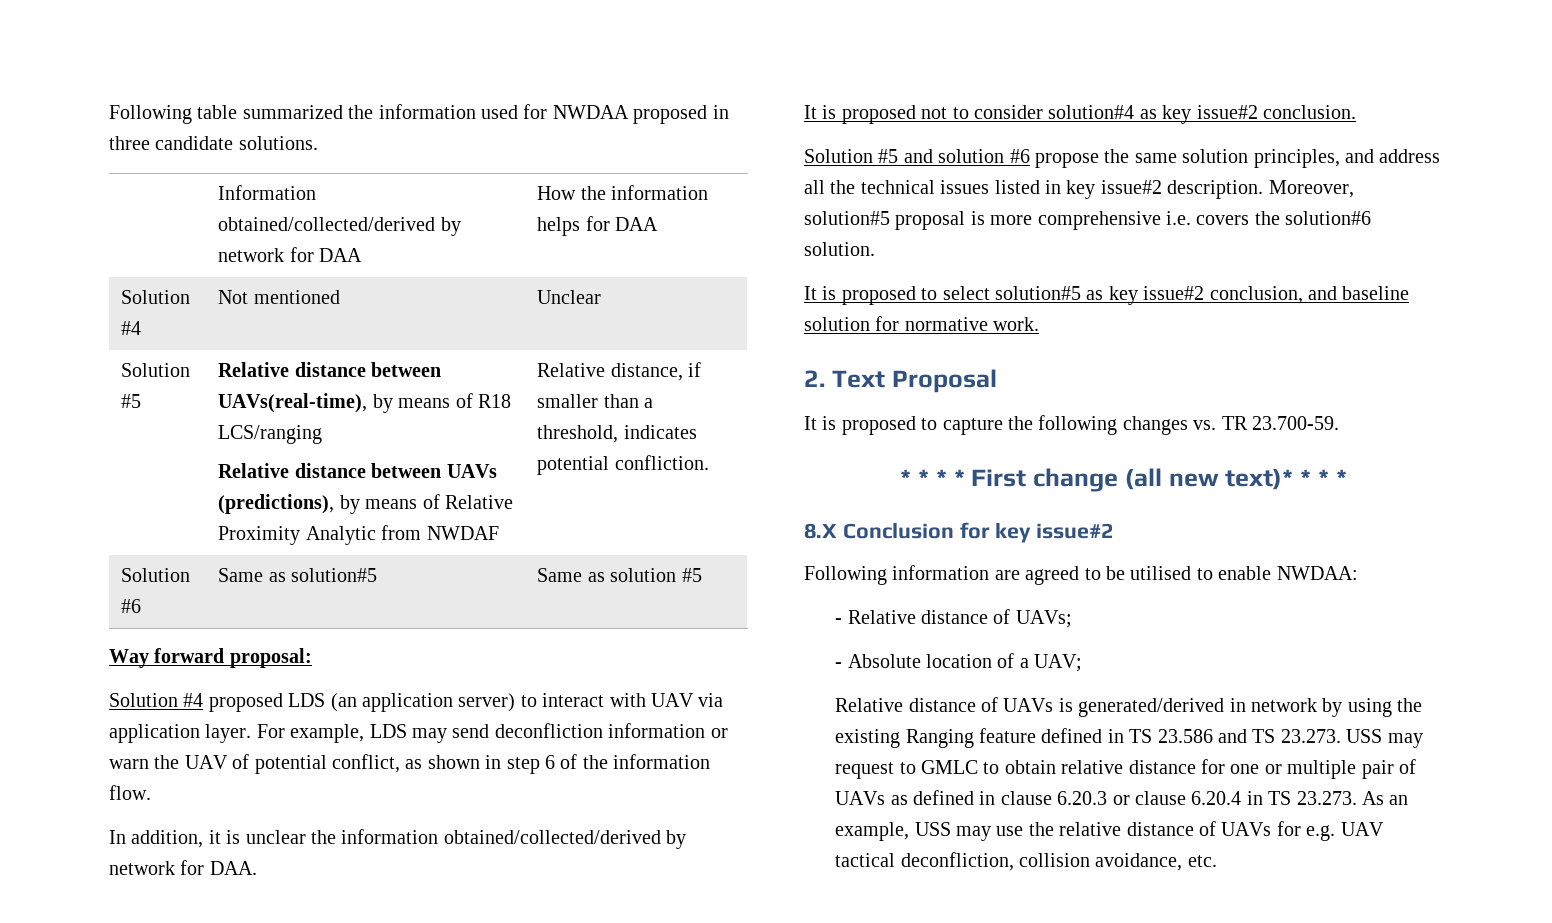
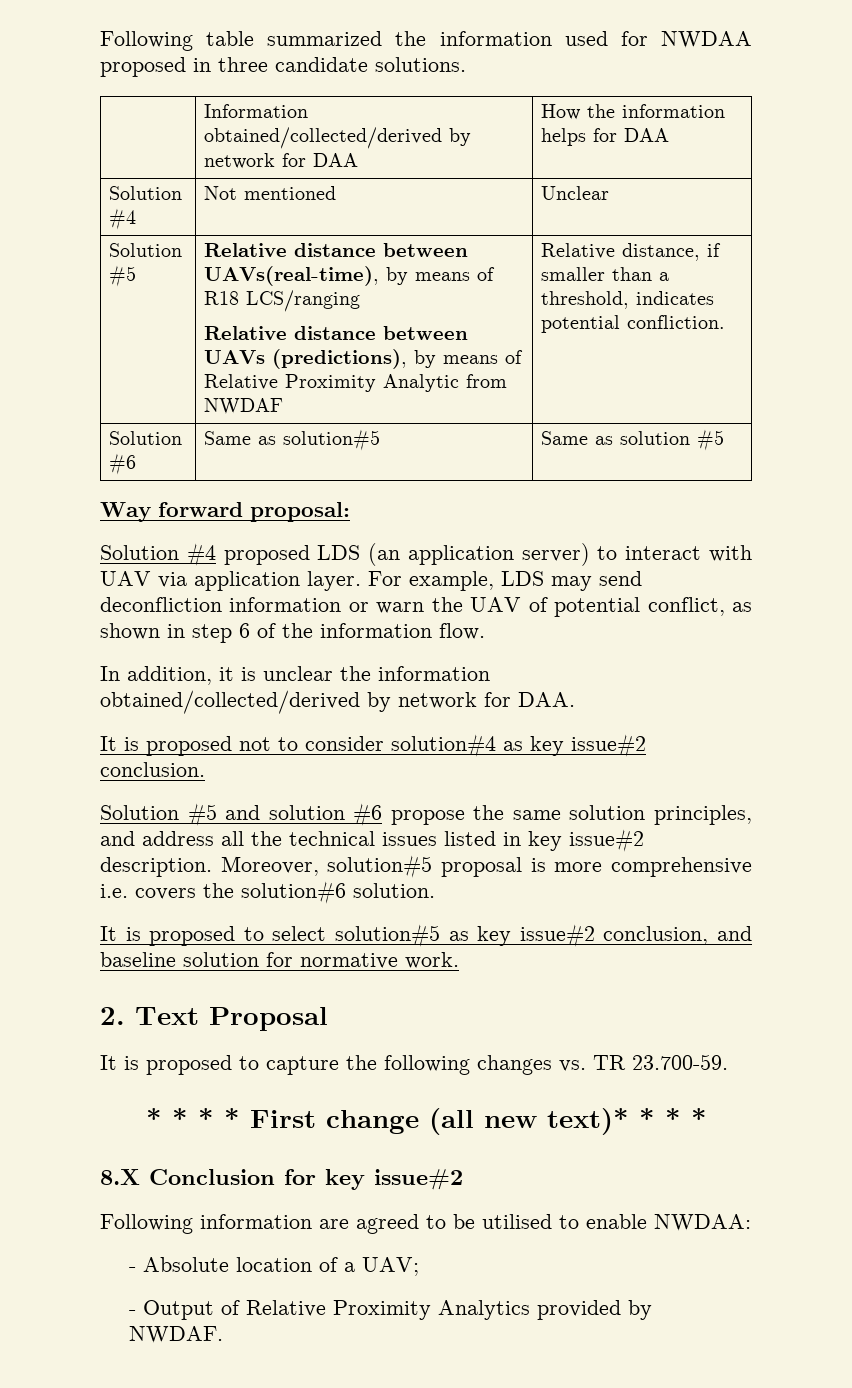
- - Relative distance of UAVs;
- Relative distance of UAVs is generated/derived in network by using the existing Ranging feature defined in TS 23.586 and TS 23.273. USS may request to GMLC to obtain relative distance for one or multiple pair of UAVs as defined in clause 6.20.3 or clause 6.20.4 in TS 23.273. As an example, USS may use the relative distance of UAVs for e.g. UAV tactical deconfliction, collision avoidance, etc.
+ - Output of Relative Proximity Analytics provided by NWDAF.

